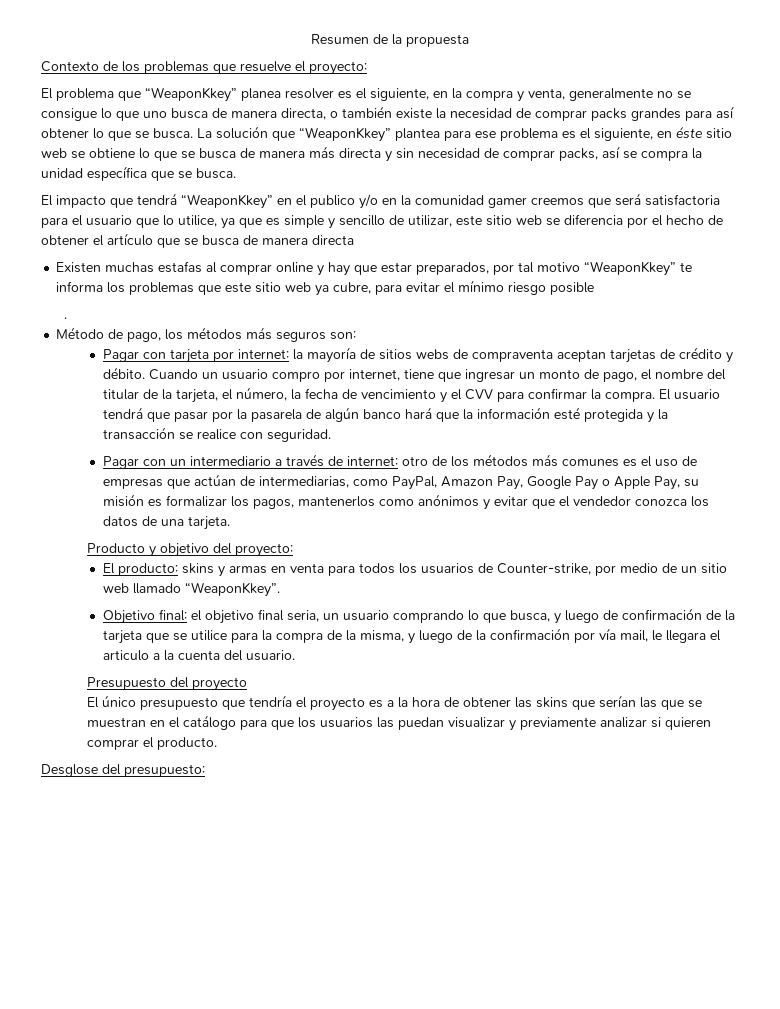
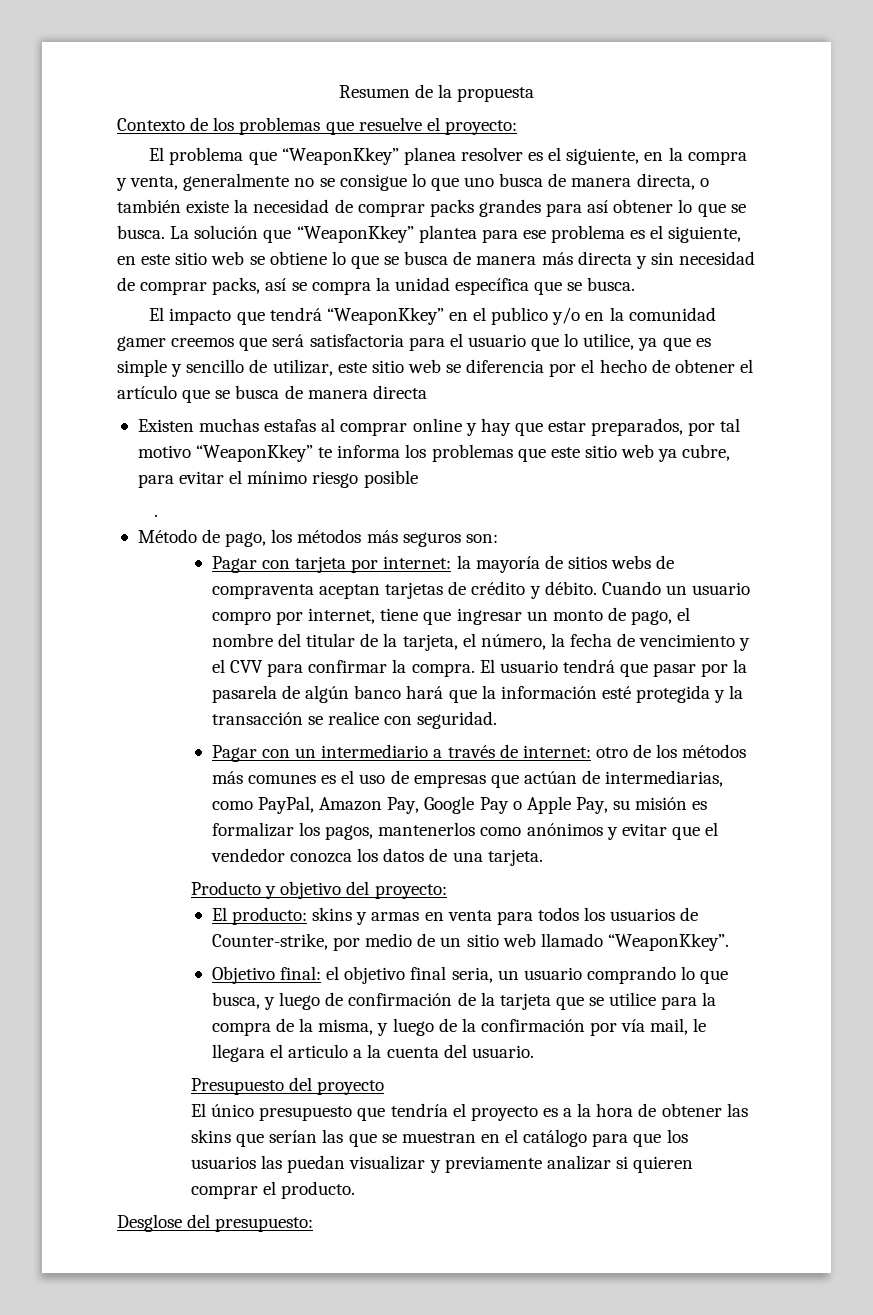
- La solución que “WeaponKkey” plantea para ese problema es el siguiente, en éste sitio web se obtiene lo que se busca de manera más directa y sin necesidad de comprar packs, así se compra la unidad específica que se busca.
+ La solución que “WeaponKkey” plantea para ese problema es el siguiente, en este sitio web se obtiene lo que se busca de manera más directa y sin necesidad de comprar packs, así se compra la unidad específica que se busca.

